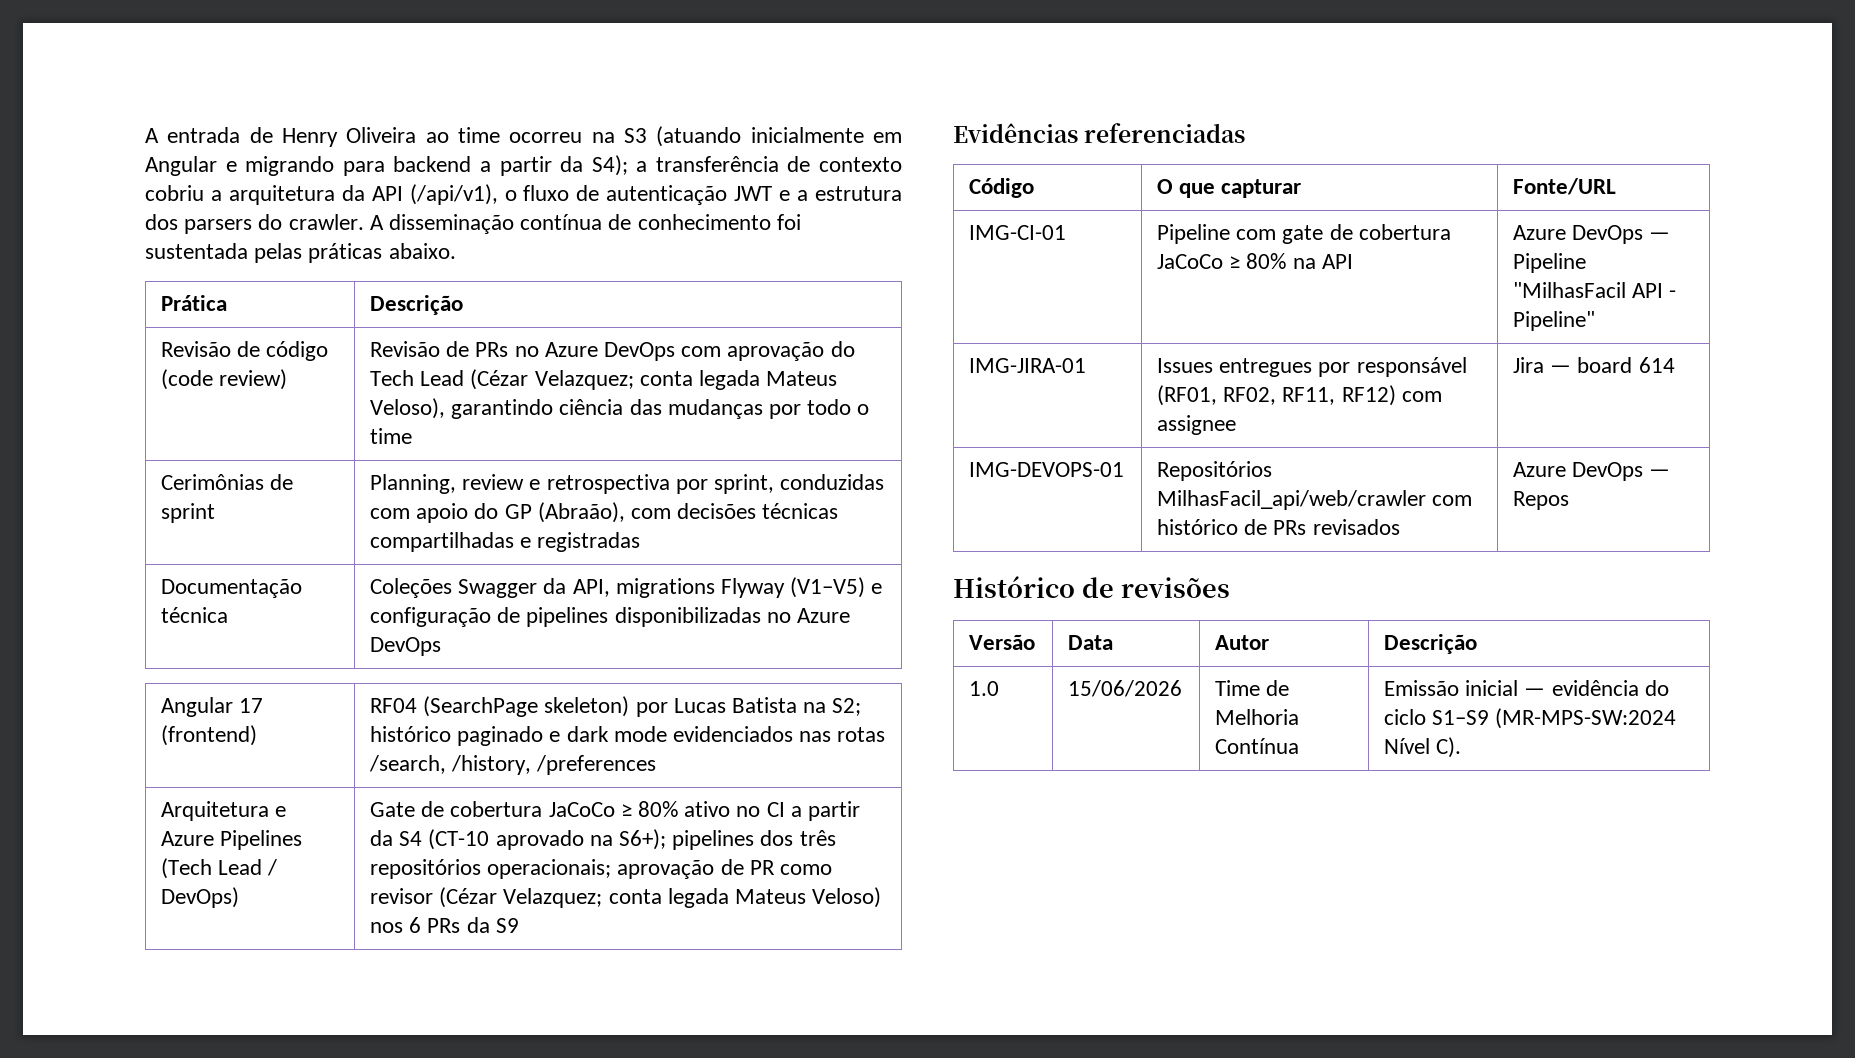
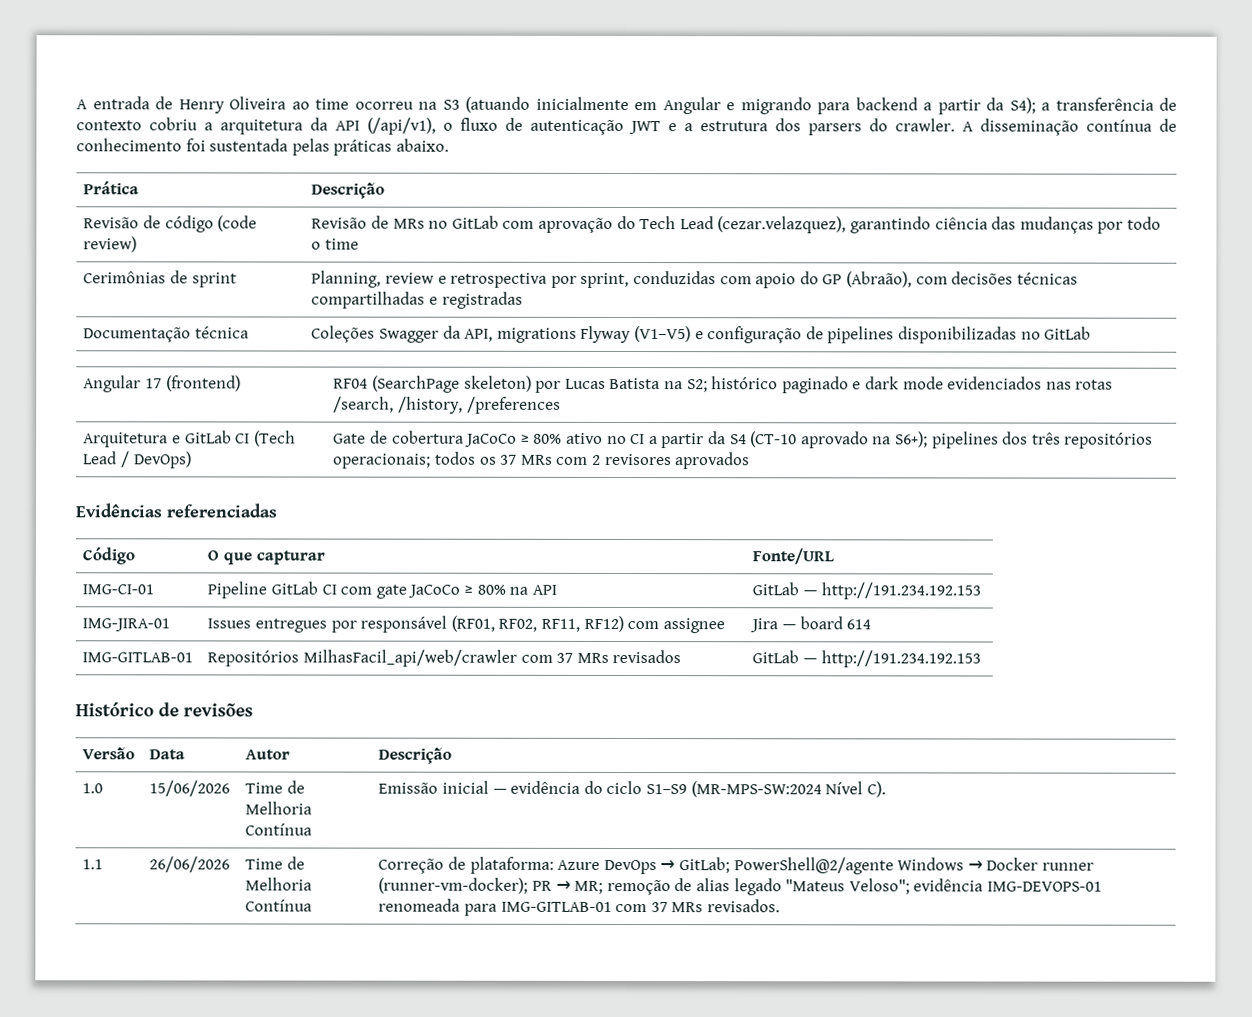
- Revisão de código (code review) | Revisão de PRs no Azure DevOps com aprovação do Tech Lead (Cézar Velazquez; conta legada Mateus Veloso), garantindo ciência das mudanças por todo o time
+ Revisão de código (code review) | Revisão de MRs no GitLab com aprovação do Tech Lead (cezar.velazquez), garantindo ciência das mudanças por todo o time
- Documentação técnica | Coleções Swagger da API, migrations Flyway (V1–V5) e configuração de pipelines disponibilizadas no Azure DevOps
+ Documentação técnica | Coleções Swagger da API, migrations Flyway (V1–V5) e configuração de pipelines disponibilizadas no GitLab
- Arquitetura e Azure Pipelines (Tech Lead / DevOps)
+ Arquitetura e GitLab CI (Tech Lead / DevOps)
- Gate de cobertura JaCoCo ≥ 80% ativo no CI a partir da S4 (CT-10 aprovado na S6+); pipelines dos três repositórios operacionais; aprovação de PR como revisor (Cézar Velazquez; conta legada Mateus Veloso) nos 6 PRs da S9
+ Gate de cobertura JaCoCo ≥ 80% ativo no CI a partir da S4 (CT-10 aprovado na S6+); pipelines dos três repositórios operacionais; todos os 37 MRs com 2 revisores aprovados
- IMG-CI-01 | Pipeline com gate de cobertura JaCoCo ≥ 80% na API | Azure DevOps — Pipeline "MilhasFacil API - Pipeline"
+ IMG-CI-01 | Pipeline GitLab CI com gate JaCoCo ≥ 80% na API | GitLab — http://191.234.192.153
- IMG-DEVOPS-01 | Repositórios MilhasFacil_api/web/crawler com histórico de PRs revisados | Azure DevOps — Repos
+ IMG-GITLAB-01 | Repositórios MilhasFacil_api/web/crawler com 37 MRs revisados | GitLab — http://191.234.192.153
+ 1.1 | 26/06/2026 | Time de Melhoria Contínua | Correção de plataforma: Azure DevOps → GitLab; PowerShell@2/agente Windows → Docker runner (runner-vm-docker); PR → MR; remoção de alias legado "Mateus Veloso"; evidência IMG-DEVOPS-01 renomeada para IMG-GITLAB-01 com 37 MRs revisados.

